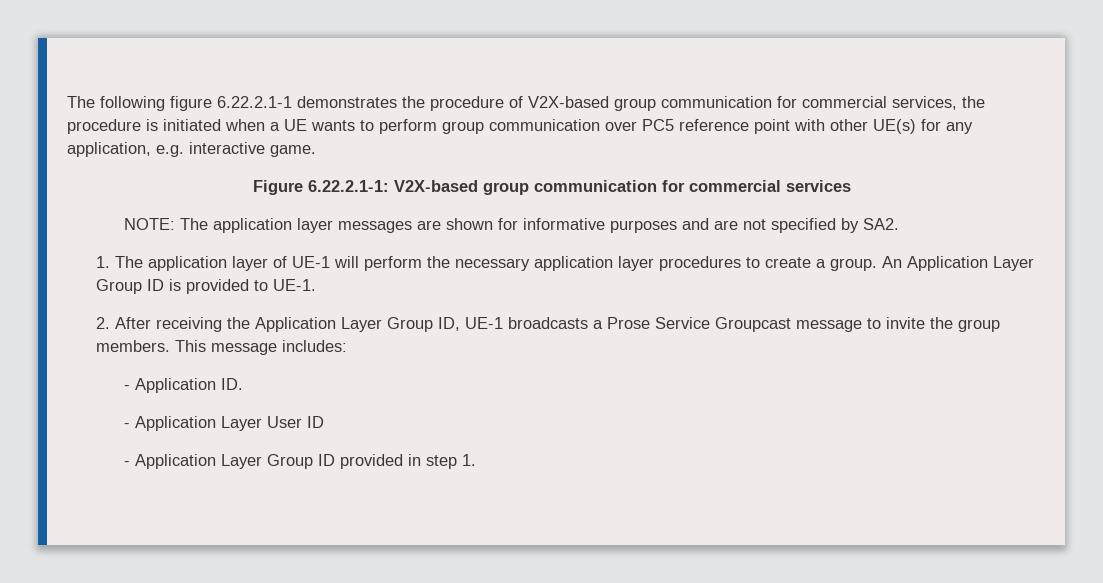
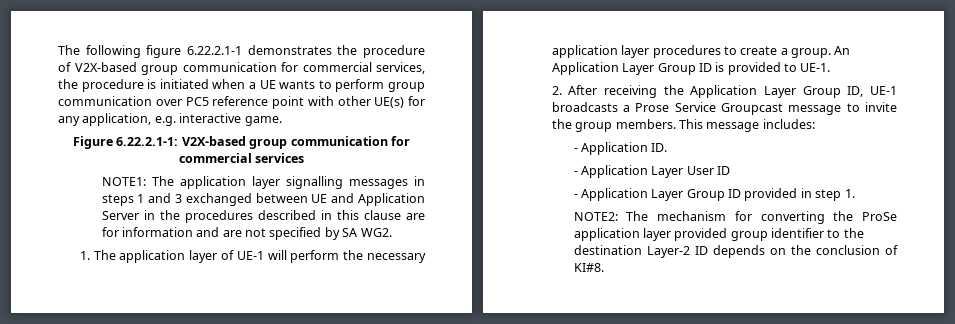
- NOTE: The application layer messages are shown for informative purposes and are not specified by SA2.
+ NOTE1: The application layer signalling messages in steps 1 and 3 exchanged between UE and Application Server in the procedures described in this clause are for information and are not specified by SA WG2.
+ NOTE2: The mechanism for converting the ProSe application layer provided group identifier to the destination Layer-2 ID depends on the conclusion of KI#8.

